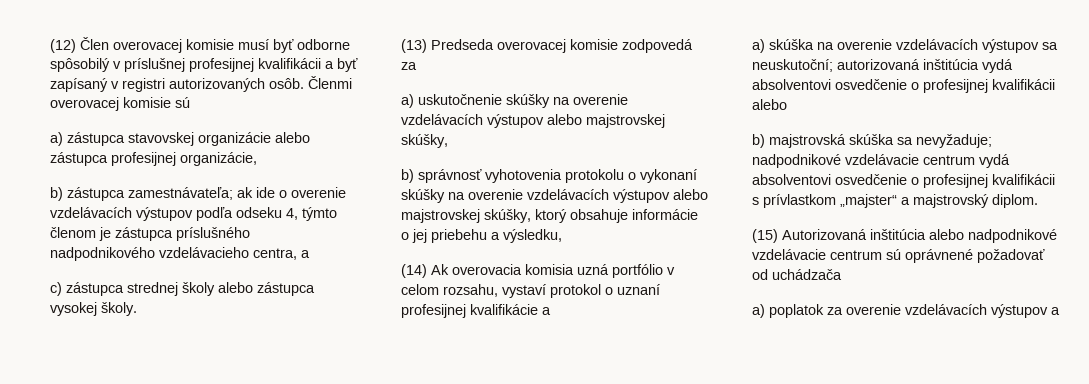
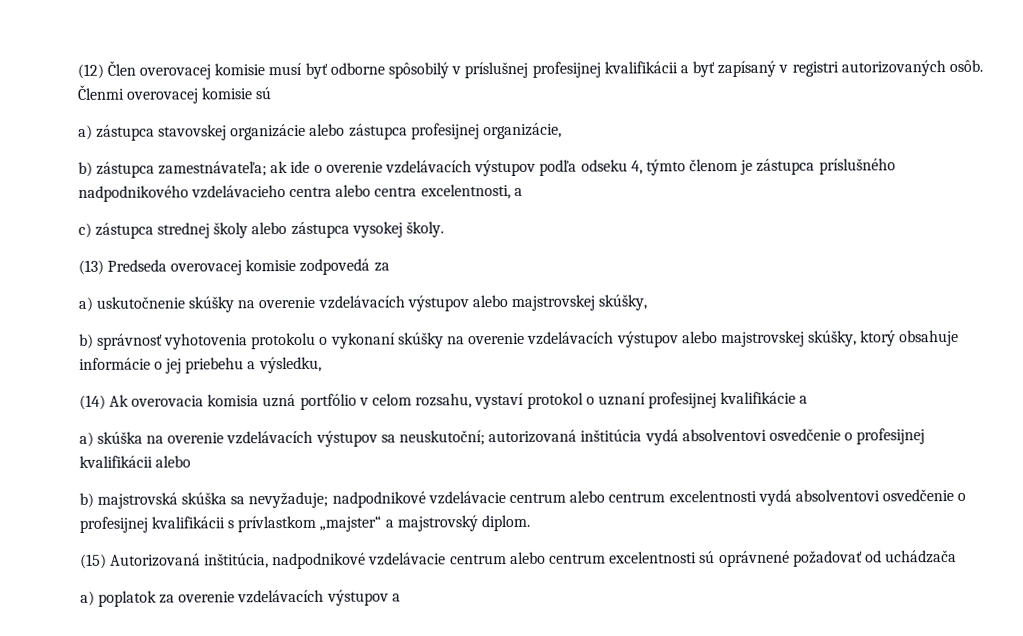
- b) zástupca zamestnávateľa; ak ide o overenie vzdelávacích výstupov podľa odseku 4, týmto členom je zástupca príslušného nadpodnikového vzdelávacieho centra, a
+ b) zástupca zamestnávateľa; ak ide o overenie vzdelávacích výstupov podľa odseku 4, týmto členom je zástupca príslušného nadpodnikového vzdelávacieho centra alebo centra excelentnosti, a
- b) majstrovská skúška sa nevyžaduje; nadpodnikové vzdelávacie centrum vydá absolventovi osvedčenie o profesijnej kvalifikácii s prívlastkom „majster“ a majstrovský diplom.
+ b) majstrovská skúška sa nevyžaduje; nadpodnikové vzdelávacie centrum alebo centrum excelentnosti vydá absolventovi osvedčenie o profesijnej kvalifikácii s prívlastkom „majster“ a majstrovský diplom.
- (15) Autorizovaná inštitúcia alebo nadpodnikové vzdelávacie centrum sú oprávnené požadovať od uchádzača
+ (15) Autorizovaná inštitúcia, nadpodnikové vzdelávacie centrum alebo centrum excelentnosti sú oprávnené požadovať od uchádzača

